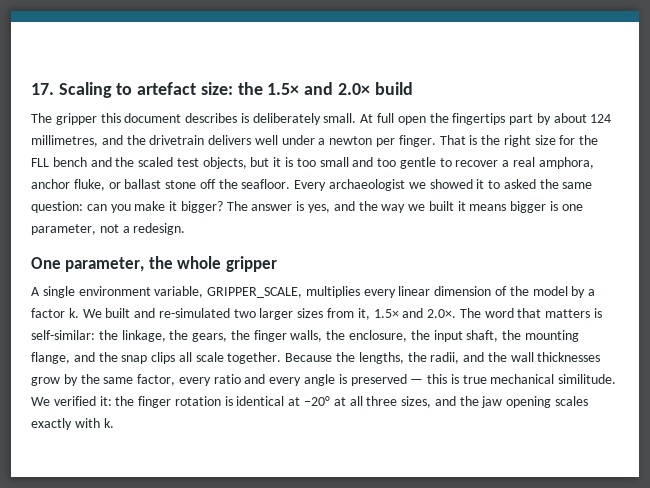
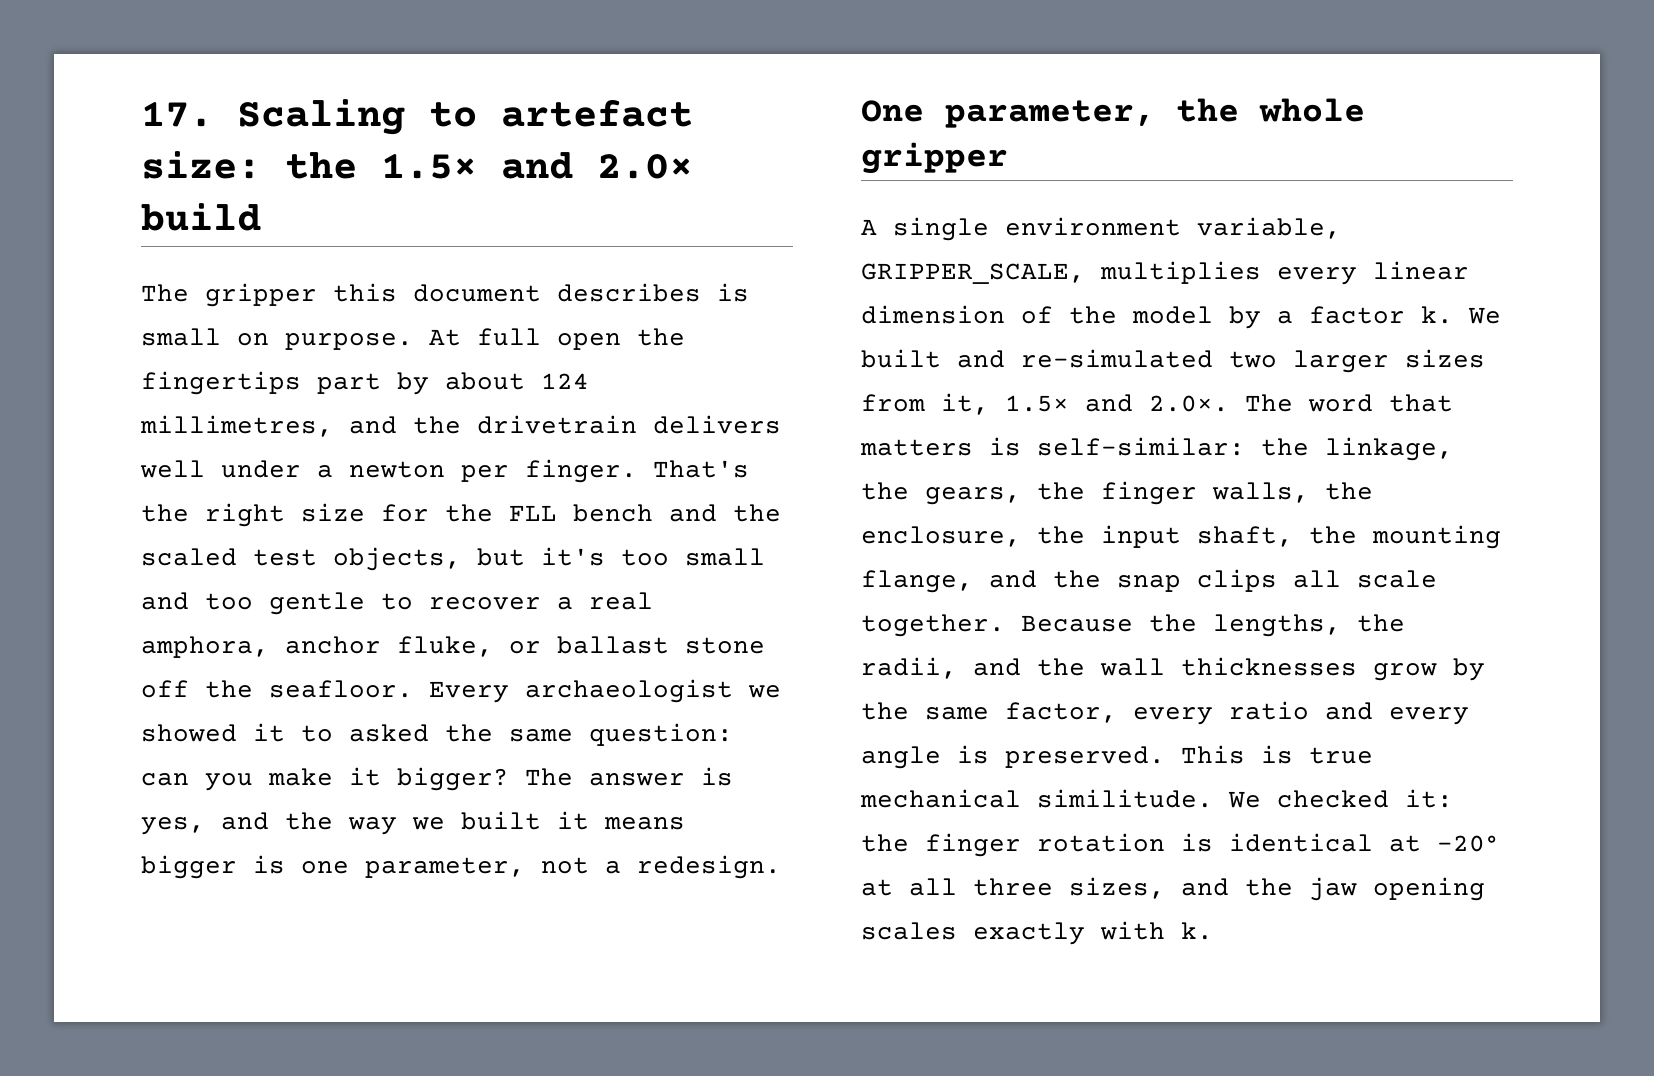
- The gripper this document describes is deliberately small.
+ The gripper this document describes is small on purpose.
- That is the right size for the FLL bench and the scaled test objects, but it is too small and too gentle to recover a real amphora, anchor fluke, or ballast stone off the seafloor.
+ That's the right size for the FLL bench and the scaled test objects, but it's too small and too gentle to recover a real amphora, anchor fluke, or ballast stone off the seafloor.
- Because the lengths, the radii, and the wall thicknesses grow by the same factor, every ratio and every angle is preserved — this is true mechanical similitude.
+ Because the lengths, the radii, and the wall thicknesses grow by the same factor, every ratio and every angle is preserved. This is true mechanical similitude.
- We verified it: the finger rotation is identical at −20° at all three sizes, and the jaw opening scales exactly with k.
+ We checked it: the finger rotation is identical at −20° at all three sizes, and the jaw opening scales exactly with k.

